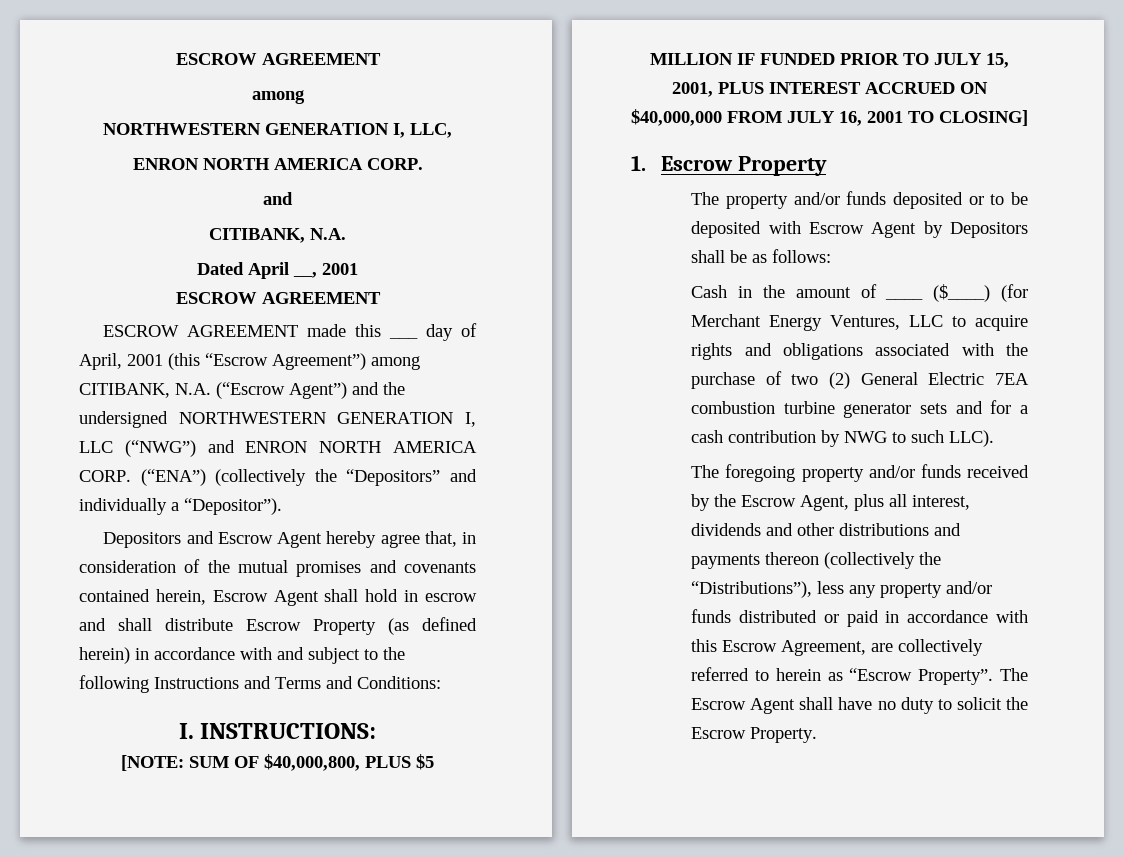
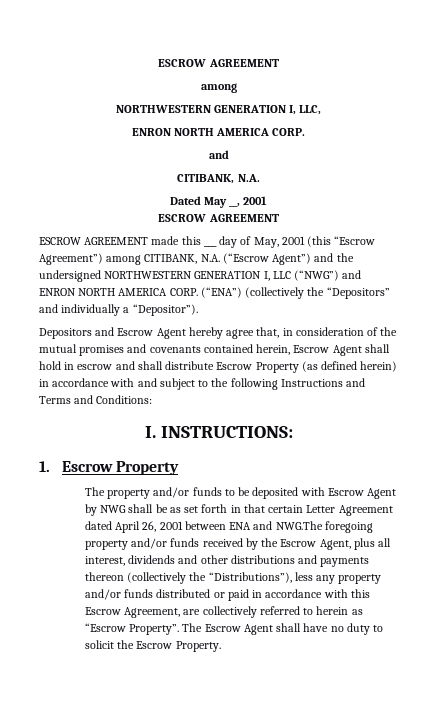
- Dated April __, 2001
+ Dated May __, 2001
- ESCROW AGREEMENT made this ___ day of April, 2001 (this “Escrow Agreement”) among CITIBANK, N.A. (“Escrow Agent”) and the undersigned NORTHWESTERN GENERATION I, LLC (“NWG”) and ENRON NORTH AMERICA CORP.
+ ESCROW AGREEMENT made this ___ day of May, 2001 (this “Escrow Agreement”) among CITIBANK, N.A. (“Escrow Agent”) and the undersigned NORTHWESTERN GENERATION I, LLC (“NWG”) and ENRON NORTH AMERICA CORP.
- [NOTE: SUM OF $40,000,800, PLUS $5 MILLION IF FUNDED PRIOR TO JULY 15, 2001, PLUS INTEREST ACCRUED ON $40,000,000 FROM JULY 16, 2001 TO CLOSING]
- The property and/or funds deposited or to be deposited with Escrow Agent by Depositors shall be as follows:
- Cash in the amount of ____ ($____) (for Merchant Energy Ventures, LLC to acquire rights and obligations associated with the purchase of two (2) General Electric 7EA combustion turbine generator sets and for a cash contribution by NWG to such LLC).
- The foregoing property and/or funds received by the Escrow Agent, plus all interest, dividends and other distributions and payments thereon (collectively the “Distributions”), less any property and/or funds distributed or paid in accordance with this Escrow Agreement, are collectively referred to herein as “Escrow Property”.
+ The property and/or funds to be deposited with Escrow Agent by NWG shall be as set forth in that certain Letter Agreement dated April 26, 2001 between ENA and NWG.The foregoing property and/or funds received by the Escrow Agent, plus all interest, dividends and other distributions and payments thereon (collectively the “Distributions”), less any property and/or funds distributed or paid in accordance with this Escrow Agreement, are collectively referred to herein as “Escrow Property”.

